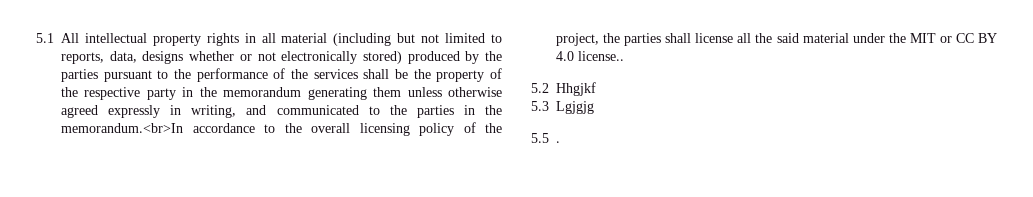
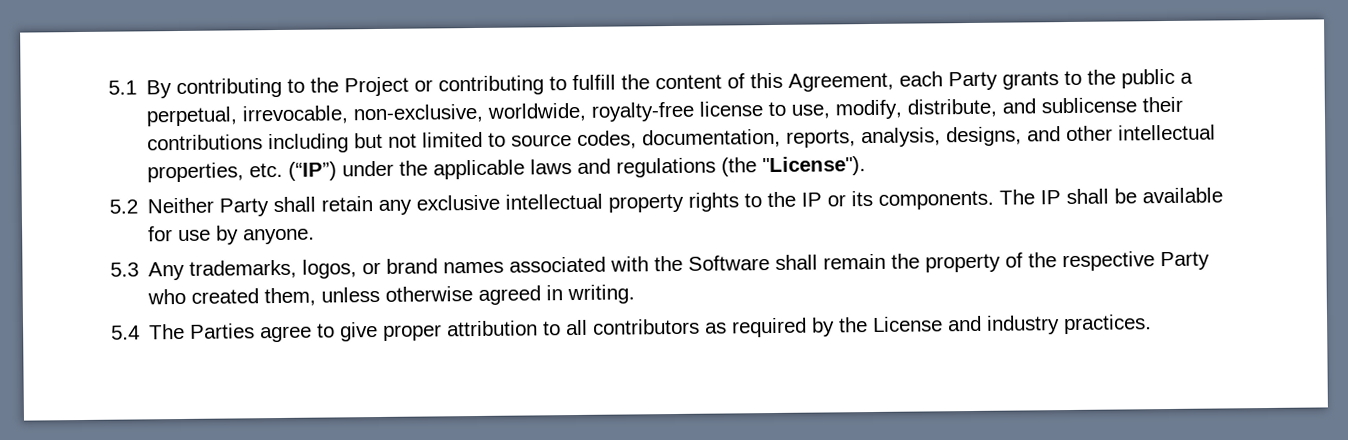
- 5.1 All intellectual property rights in all material (including but not limited to reports, data, designs whether or not electronically stored) produced by the parties pursuant to the performance of the services shall be the property of the respective party in the memorandum generating them unless otherwise agreed expressly in writing, and communicated to the parties in the memorandum.<br>In accordance to the overall licensing policy of the project, the parties shall license all the said material under the MIT or CC BY 4.0 license..
- 5.2 Hhgjkf
- 5.3 Lgjgjg
- 5.5 .
+ 5.1 By contributing to the Project or contributing to fulfill the content of this Agreement, each Party grants to the public a perpetual, irrevocable, non-exclusive, worldwide, royalty-free license to use, modify, distribute, and sublicense their contributions including but not limited to source codes, documentation, reports, analysis, designs, and other intellectual properties, etc. (“IP”) under the applicable laws and regulations (the "License").
+ 5.2 Neither Party shall retain any exclusive intellectual property rights to the IP or its components. The IP shall be available for use by anyone.
+ 5.3 Any trademarks, logos, or brand names associated with the Software shall remain the property of the respective Party who created them, unless otherwise agreed in writing.
+ 5.4 The Parties agree to give proper attribution to all contributors as required by the License and industry practices.

